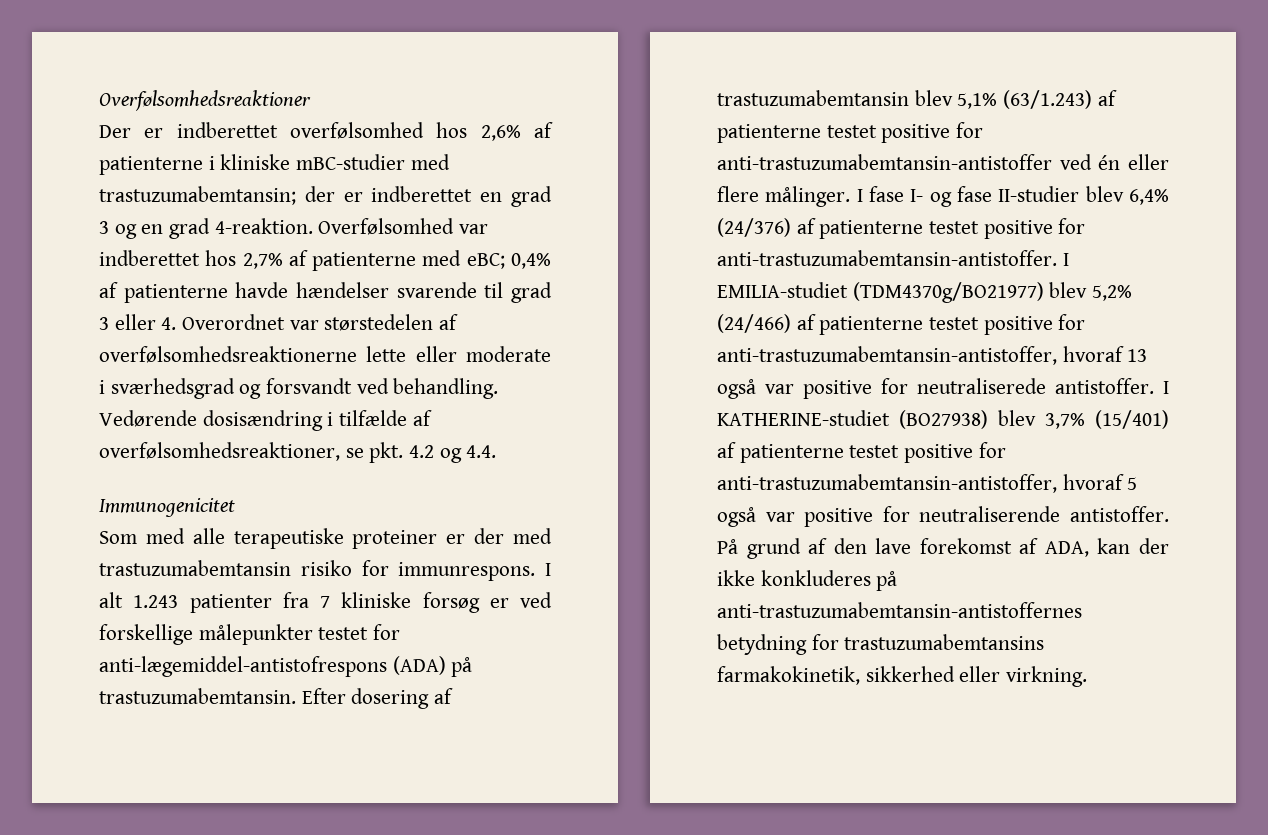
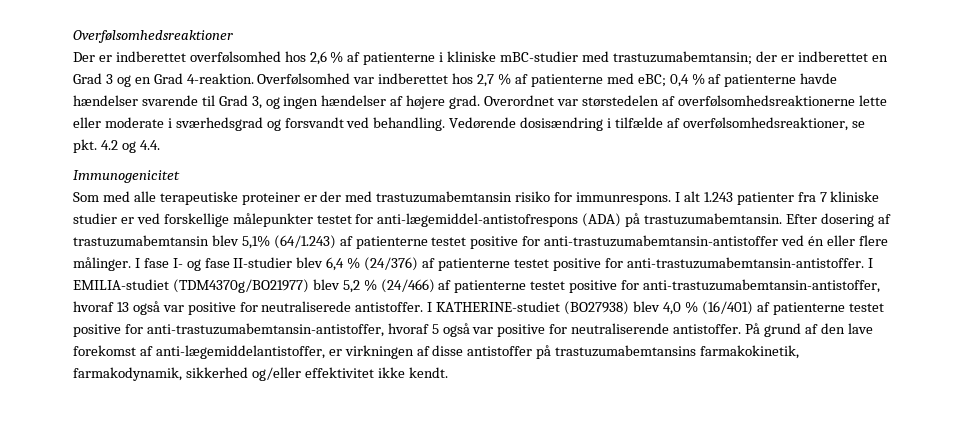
- Der er indberettet overfølsomhed hos 2,6% af patienterne i kliniske mBC-studier med trastuzumabemtansin; der er indberettet en grad 3 og en grad 4-reaktion.
+ Der er indberettet overfølsomhed hos 2,6 % af patienterne i kliniske mBC-studier med trastuzumabemtansin; der er indberettet en Grad 3 og en Grad 4-reaktion.
- Overfølsomhed var indberettet hos 2,7% af patienterne med eBC; 0,4% af patienterne havde hændelser svarende til grad 3 eller 4. Overordnet var størstedelen af overfølsomhedsreaktionerne lette eller moderate i sværhedsgrad og forsvandt ved behandling.
+ Overfølsomhed var indberettet hos 2,7 % af patienterne med eBC; 0,4 % af patienterne havde hændelser svarende til Grad 3, og ingen hændelser af højere grad. Overordnet var størstedelen af overfølsomhedsreaktionerne lette eller moderate i sværhedsgrad og forsvandt ved behandling.
- I alt 1.243 patienter fra 7 kliniske forsøg er ved forskellige målepunkter testet for anti-lægemiddel-antistofrespons (ADA) på trastuzumabemtansin.
+ I alt 1.243 patienter fra 7 kliniske studier er ved forskellige målepunkter testet for anti-lægemiddel-antistofrespons (ADA) på trastuzumabemtansin.
- Efter dosering af trastuzumabemtansin blev 5,1% (63/1.243) af patienterne testet positive for anti-trastuzumabemtansin-antistoffer ved én eller flere målinger.
+ Efter dosering af trastuzumabemtansin blev 5,1% (64/1.243) af patienterne testet positive for anti-trastuzumabemtansin-antistoffer ved én eller flere målinger.
- I fase I- og fase II-studier blev 6,4% (24/376) af patienterne testet positive for anti-trastuzumabemtansin-antistoffer.
+ I fase I- og fase II-studier blev 6,4 % (24/376) af patienterne testet positive for anti-trastuzumabemtansin-antistoffer.
- I EMILIA-studiet (TDM4370g/BO21977) blev 5,2% (24/466) af patienterne testet positive for anti-trastuzumabemtansin-antistoffer, hvoraf 13 også var positive for neutraliserede antistoffer.
+ I EMILIA-studiet (TDM4370g/BO21977) blev 5,2 % (24/466) af patienterne testet positive for anti-trastuzumabemtansin-antistoffer, hvoraf 13 også var positive for neutraliserede antistoffer.
- I KATHERINE-studiet (BO27938) blev 3,7% (15/401) af patienterne testet positive for anti-trastuzumabemtansin-antistoffer, hvoraf 5 også var positive for neutraliserende antistoffer.
+ I KATHERINE-studiet (BO27938) blev 4,0 % (16/401) af patienterne testet positive for anti-trastuzumabemtansin-antistoffer, hvoraf 5 også var positive for neutraliserende antistoffer.
- På grund af den lave forekomst af ADA, kan der ikke konkluderes på anti-trastuzumabemtansin-antistoffernes betydning for trastuzumabemtansins farmakokinetik, sikkerhed eller virkning.
+ På grund af den lave forekomst af anti-lægemiddelantistoffer, er virkningen af disse antistoffer på trastuzumabemtansins farmakokinetik, farmakodynamik, sikkerhed og/eller effektivitet ikke kendt.

